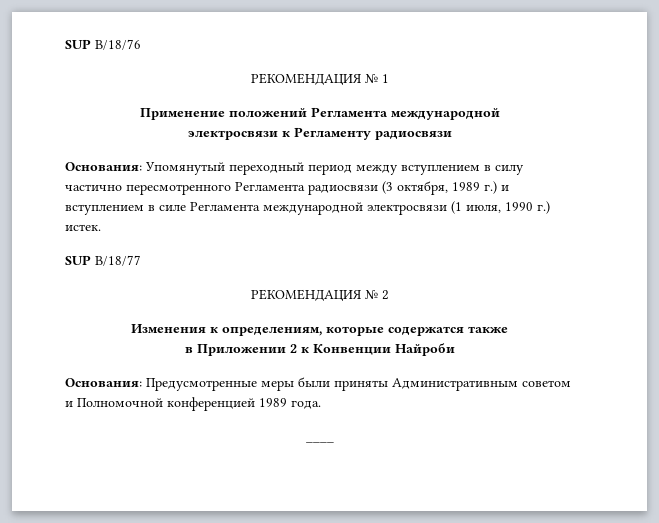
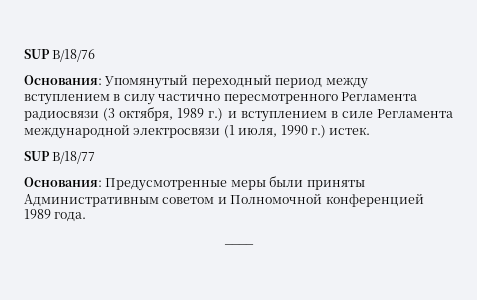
- РЕКОМЕНДАЦИЯ № 1
- Применение положений Регламента международной
- электросвязи к Регламенту радиосвязи
- РЕКОМЕНДАЦИЯ № 2
- Изменения к определениям, которые содержатся также
- в Приложении 2 к Конвенции Найроби

